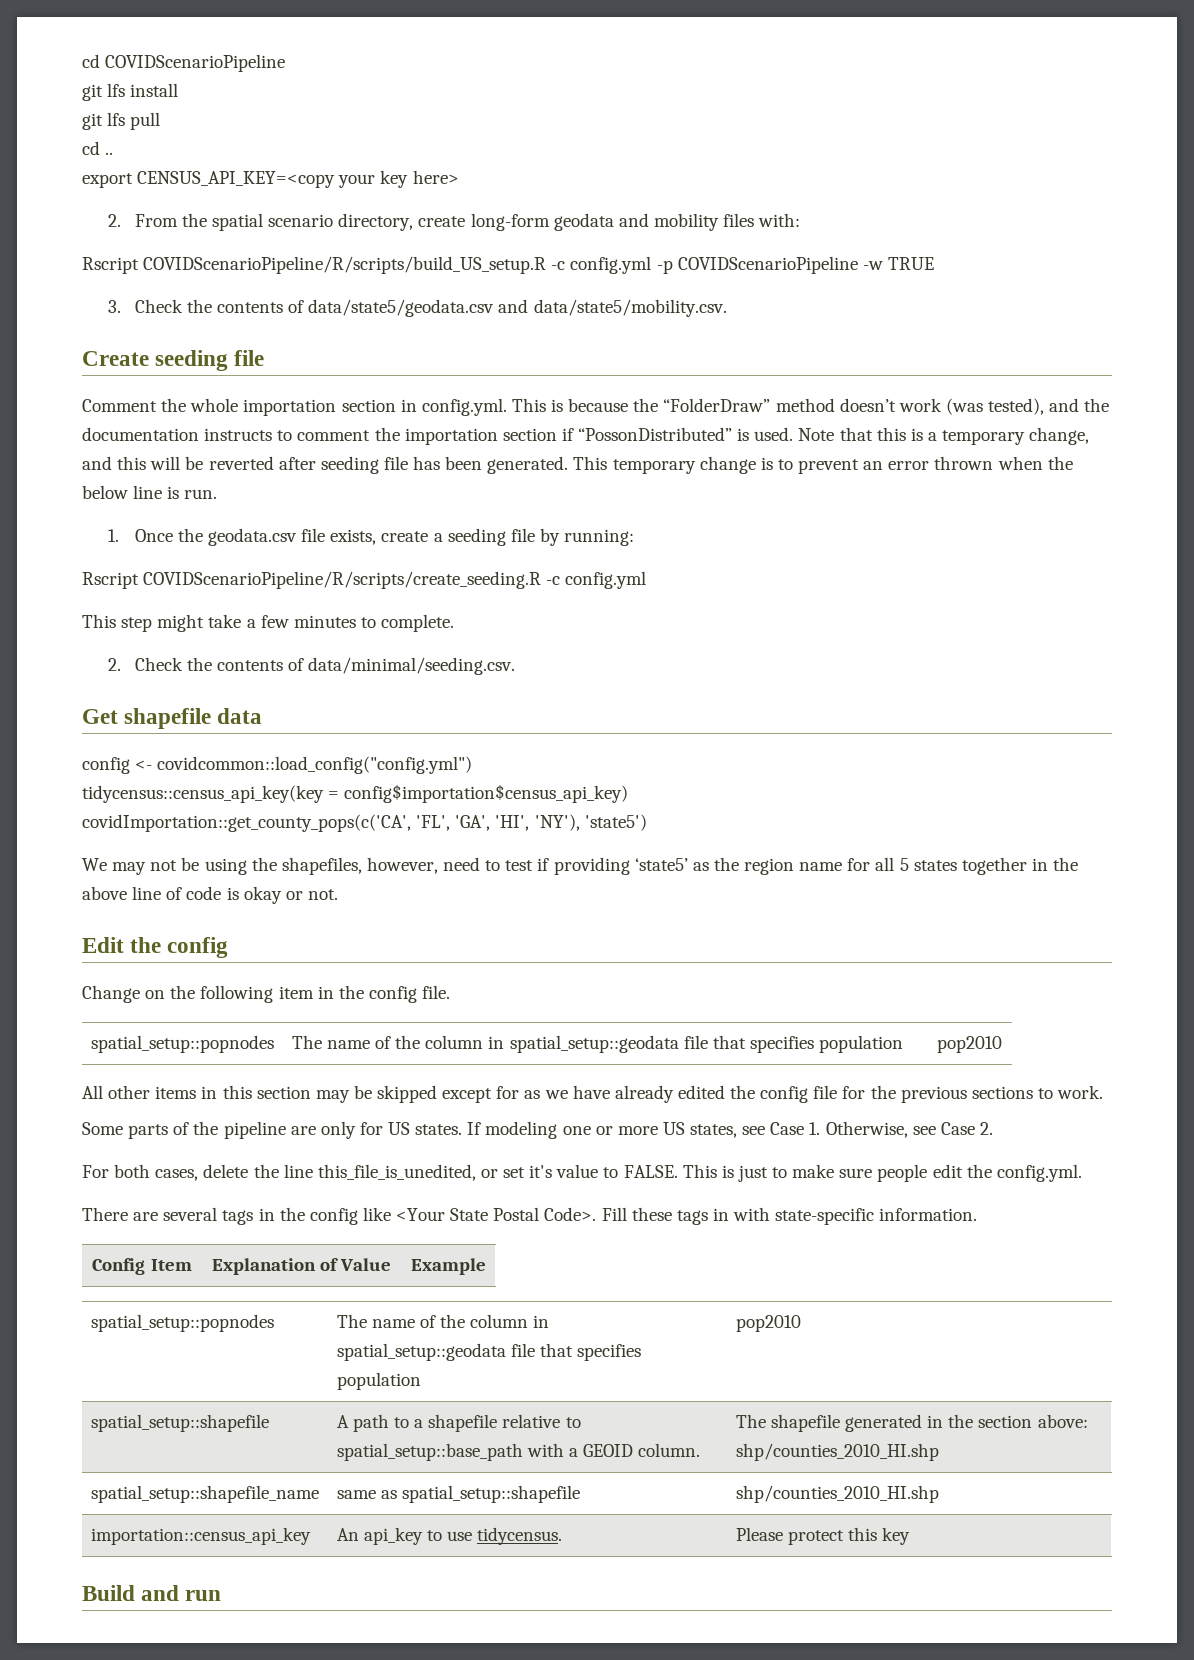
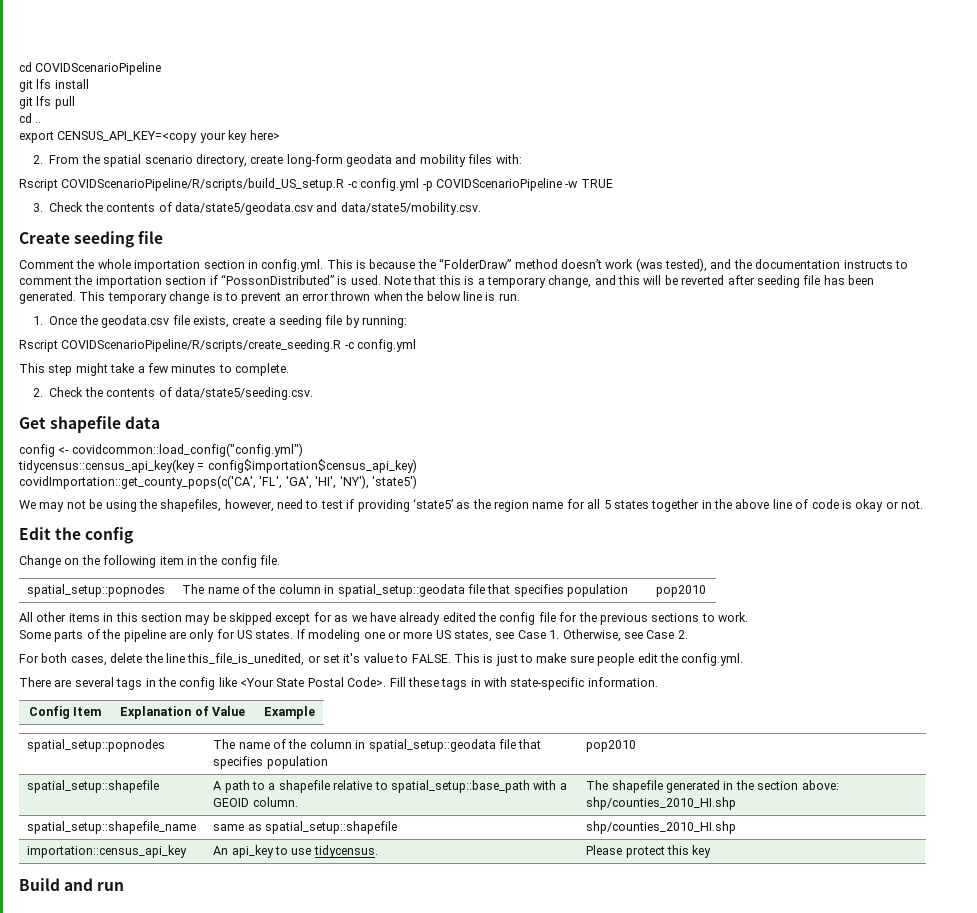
- 2. Check the contents of data/minimal/seeding.csv.
+ 2. Check the contents of data/state5/seeding.csv.

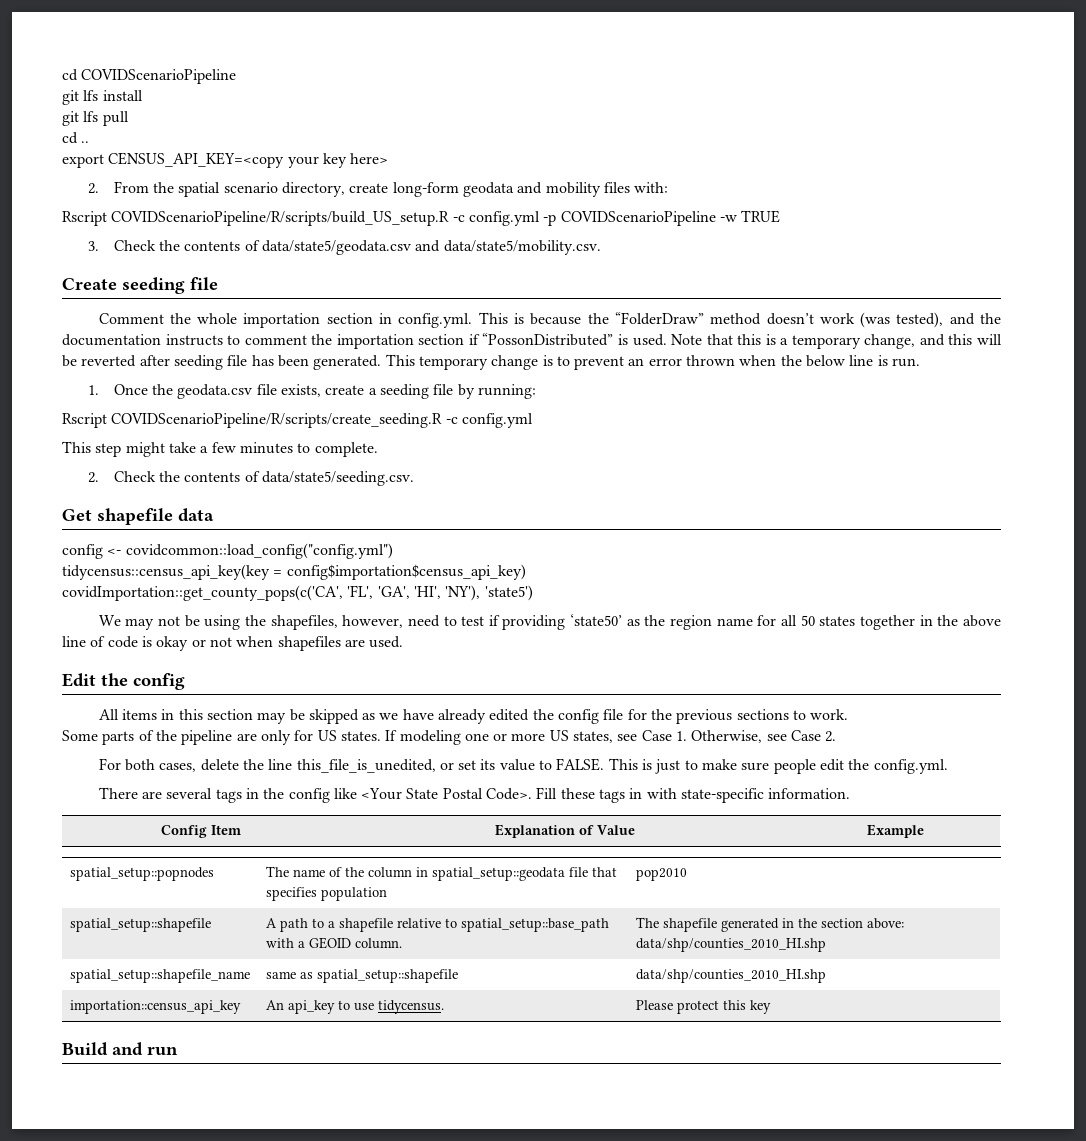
- We may not be using the shapefiles, however, need to test if providing ‘state5’ as the region name for all 5 states together in the above line of code is okay or not.
+ We may not be using the shapefiles, however, need to test if providing ‘state50’ as the region name for all 50 states together in the above line of code is okay or not when shapefiles are used.
  Edit the config
- Change on the following item in the config file.
- spatial_setup::popnodes | The name of the column in spatial_setup::geodata file that specifies population | pop2010
- All other items in this section may be skipped except for as we have already edited the config file for the previous sections to work.
+ All items in this section may be skipped as we have already edited the config file for the previous sections to work.
- For both cases, delete the line this_file_is_unedited, or set it's value to FALSE.
+ For both cases, delete the line this_file_is_unedited, or set its value to FALSE.
- spatial_setup::shapefile | A path to a shapefile relative to spatial_setup::base_path with a GEOID column. | The shapefile generated in the section above: shp/counties_2010_HI.shp
+ spatial_setup::shapefile | A path to a shapefile relative to spatial_setup::base_path with a GEOID column. | The shapefile generated in the section above: data/shp/counties_2010_HI.shp
- spatial_setup::shapefile_name | same as spatial_setup::shapefile | shp/counties_2010_HI.shp
+ spatial_setup::shapefile_name | same as spatial_setup::shapefile | data/shp/counties_2010_HI.shp

